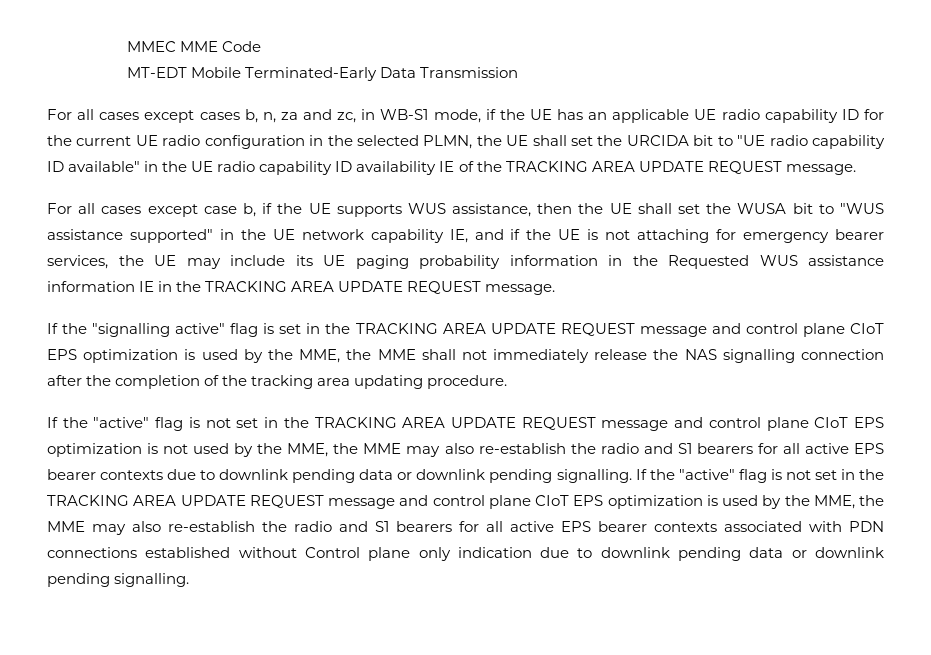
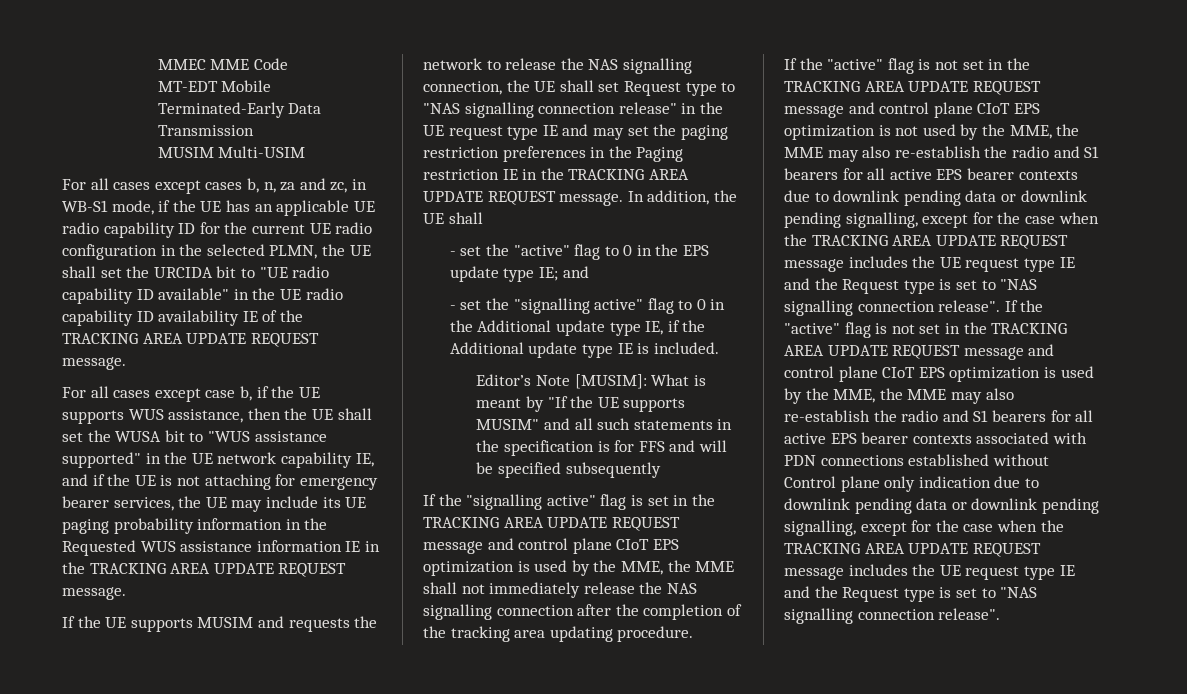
+ MUSIM Multi-USIM
+ If the UE supports MUSIM and requests the network to release the NAS signalling connection, the UE shall set Request type to "NAS signalling connection release" in the UE request type IE and may set the paging restriction preferences in the Paging restriction IE in the TRACKING AREA UPDATE REQUEST message. In addition, the UE shall
+ - set the "active" flag to 0 in the EPS update type IE; and
+ - set the "signalling active" flag to 0 in the Additional update type IE, if the Additional update type IE is included.
+ Editor’s Note [MUSIM]: What is meant by "If the UE supports MUSIM" and all such statements in the specification is for FFS and will be specified subsequently
- If the "active" flag is not set in the TRACKING AREA UPDATE REQUEST message and control plane CIoT EPS optimization is not used by the MME, the MME may also re-establish the radio and S1 bearers for all active EPS bearer contexts due to downlink pending data or downlink pending signalling.
+ If the "active" flag is not set in the TRACKING AREA UPDATE REQUEST message and control plane CIoT EPS optimization is not used by the MME, the MME may also re-establish the radio and S1 bearers for all active EPS bearer contexts due to downlink pending data or downlink pending signalling, except for the case when the TRACKING AREA UPDATE REQUEST message includes the UE request type IE and the Request type is set to "NAS signalling connection release".
- If the "active" flag is not set in the TRACKING AREA UPDATE REQUEST message and control plane CIoT EPS optimization is used by the MME, the MME may also re-establish the radio and S1 bearers for all active EPS bearer contexts associated with PDN connections established without Control plane only indication due to downlink pending data or downlink pending signalling.
+ If the "active" flag is not set in the TRACKING AREA UPDATE REQUEST message and control plane CIoT EPS optimization is used by the MME, the MME may also re-establish the radio and S1 bearers for all active EPS bearer contexts associated with PDN connections established without Control plane only indication due to downlink pending data or downlink pending signalling, except for the case when the TRACKING AREA UPDATE REQUEST message includes the UE request type IE and the Request type is set to "NAS signalling connection release".

